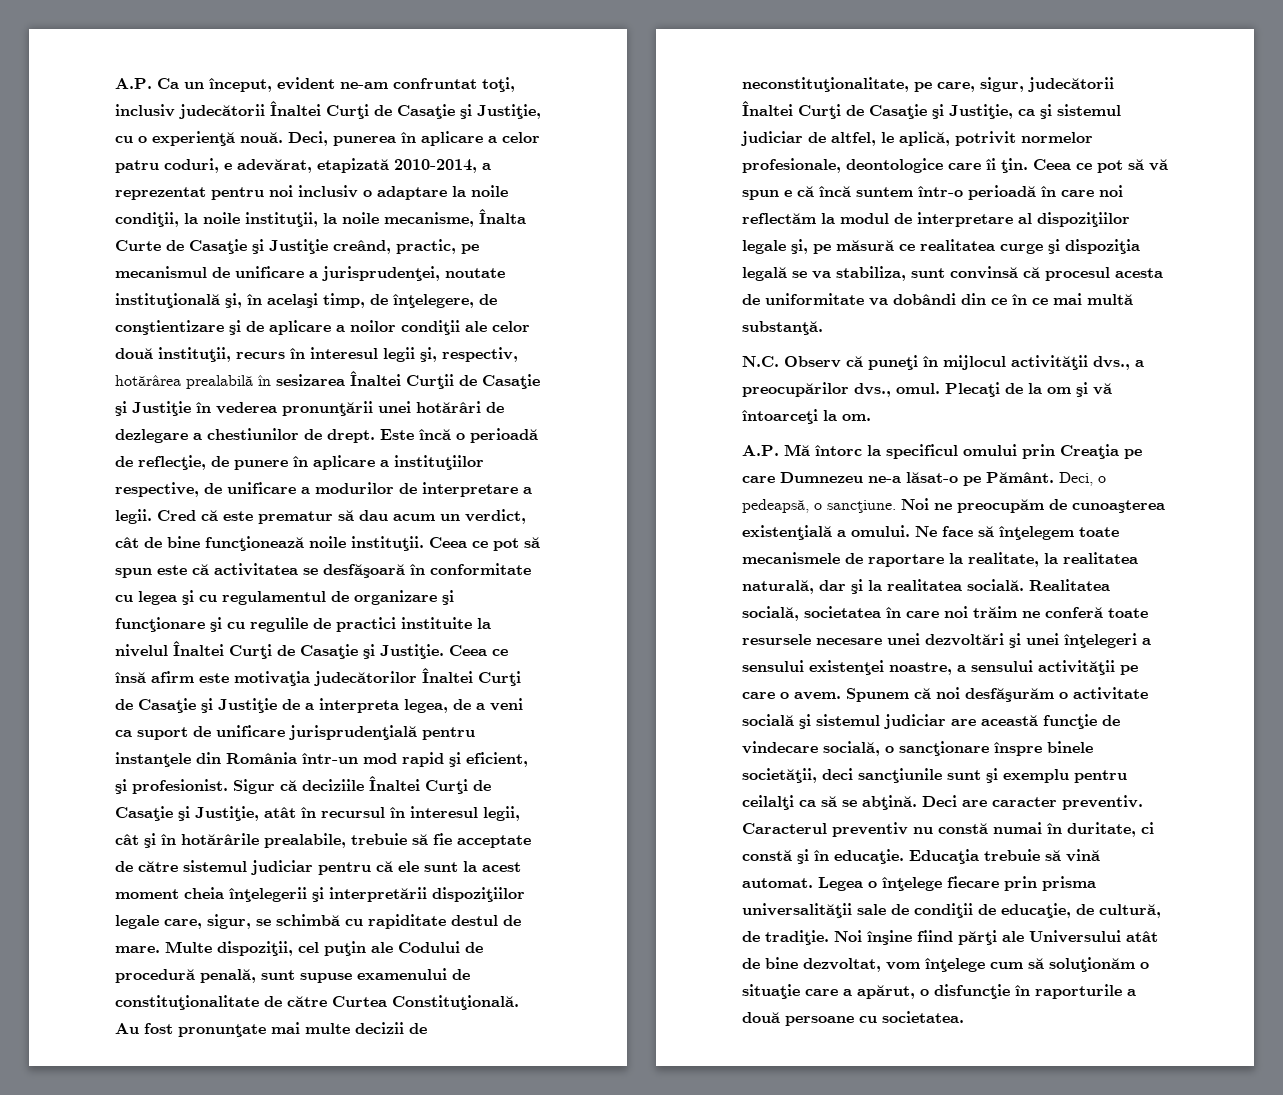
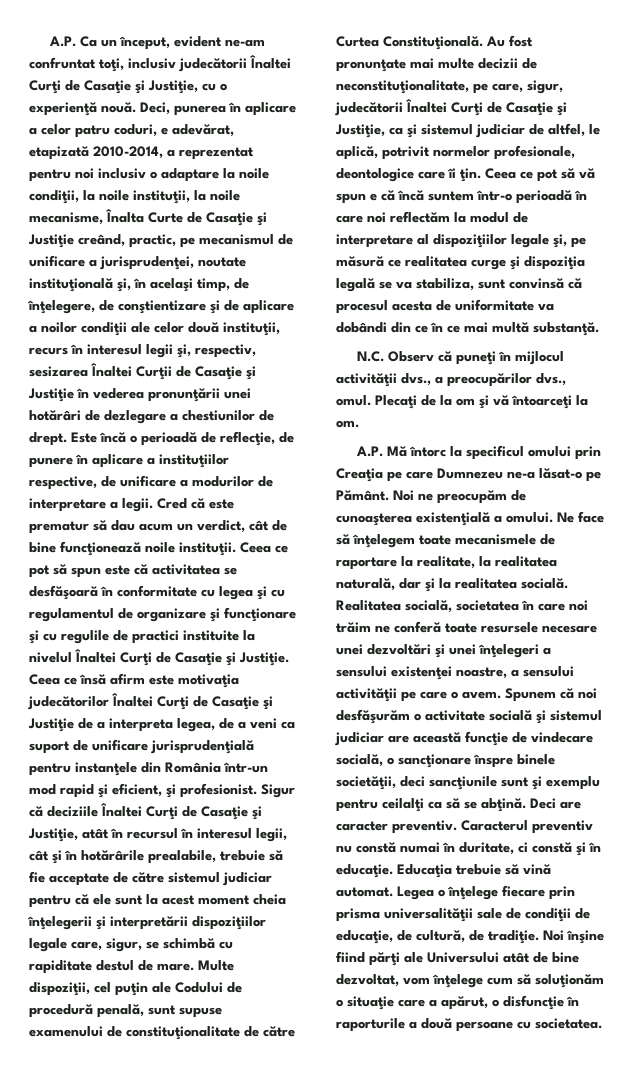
- Deci, punerea în aplicare a celor patru coduri, e adevărat, etapizată 2010-2014, a reprezentat pentru noi inclusiv o adaptare la noile condiţii, la noile instituţii, la noile mecanisme, Înalta Curte de Casaţie şi Justiţie creând, practic, pe mecanismul de unificare a jurisprudenţei, noutate instituţională şi, în acelaşi timp, de înţelegere, de conştientizare şi de aplicare a noilor condiţii ale celor două instituţii, recurs în interesul legii şi, respectiv, hotărârea prealabilă în sesizarea Înaltei Curţii de Casaţie şi Justiţie în vederea pronunţării unei hotărâri de dezlegare a chestiunilor de drept.
+ Deci, punerea în aplicare a celor patru coduri, e adevărat, etapizată 2010-2014, a reprezentat pentru noi inclusiv o adaptare la noile condiţii, la noile instituţii, la noile mecanisme, Înalta Curte de Casaţie şi Justiţie creând, practic, pe mecanismul de unificare a jurisprudenţei, noutate instituţională şi, în acelaşi timp, de înţelegere, de conştientizare şi de aplicare a noilor condiţii ale celor două instituţii, recurs în interesul legii şi, respectiv, sesizarea Înaltei Curţii de Casaţie şi Justiţie în vederea pronunţării unei hotărâri de dezlegare a chestiunilor de drept.
- Deci, o pedeapsă, o sancţiune.

